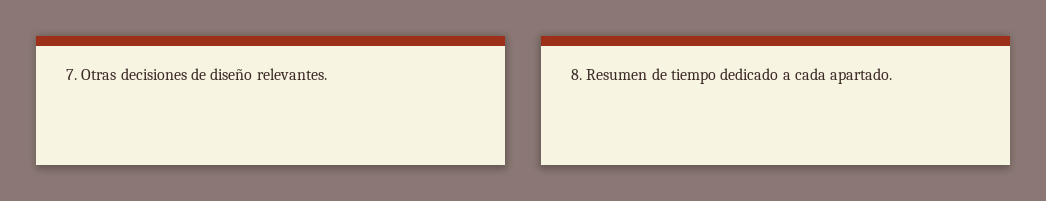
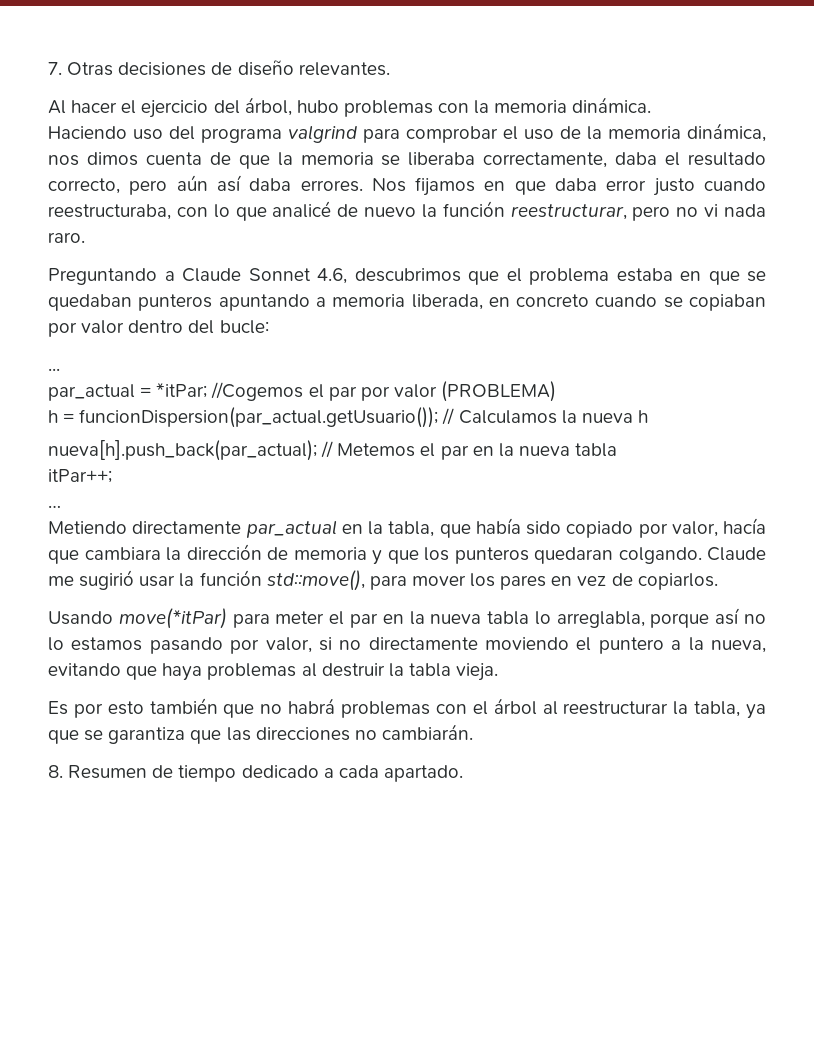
+ Al hacer el ejercicio del árbol, hubo problemas con la memoria dinámica.
+ Haciendo uso del programa valgrind para comprobar el uso de la memoria dinámica, nos dimos cuenta de que la memoria se liberaba correctamente, daba el resultado correcto, pero aún así daba errores. Nos fijamos en que daba error justo cuando reestructuraba, con lo que analicé de nuevo la función reestructurar, pero no vi nada raro.
+ Preguntando a Claude Sonnet 4.6, descubrimos que el problema estaba en que se quedaban punteros apuntando a memoria liberada, en concreto cuando se copiaban por valor dentro del bucle:
+ ...
+ par_actual = *itPar; //Cogemos el par por valor (PROBLEMA)
+ h = funcionDispersion(par_actual.getUsuario()); // Calculamos la nueva h
+ nueva[h].push_back(par_actual); // Metemos el par en la nueva tabla
+ itPar++;
+ …
+ Metiendo directamente par_actual en la tabla, que había sido copiado por valor, hacía que cambiara la dirección de memoria y que los punteros quedaran colgando. Claude me sugirió usar la función std::move(), para mover los pares en vez de copiarlos.
+ Usando move(*itPar) para meter el par en la nueva tabla lo arreglabla, porque así no lo estamos pasando por valor, si no directamente moviendo el puntero a la nueva, evitando que haya problemas al destruir la tabla vieja.
+ Es por esto también que no habrá problemas con el árbol al reestructurar la tabla, ya que se garantiza que las direcciones no cambiarán.

